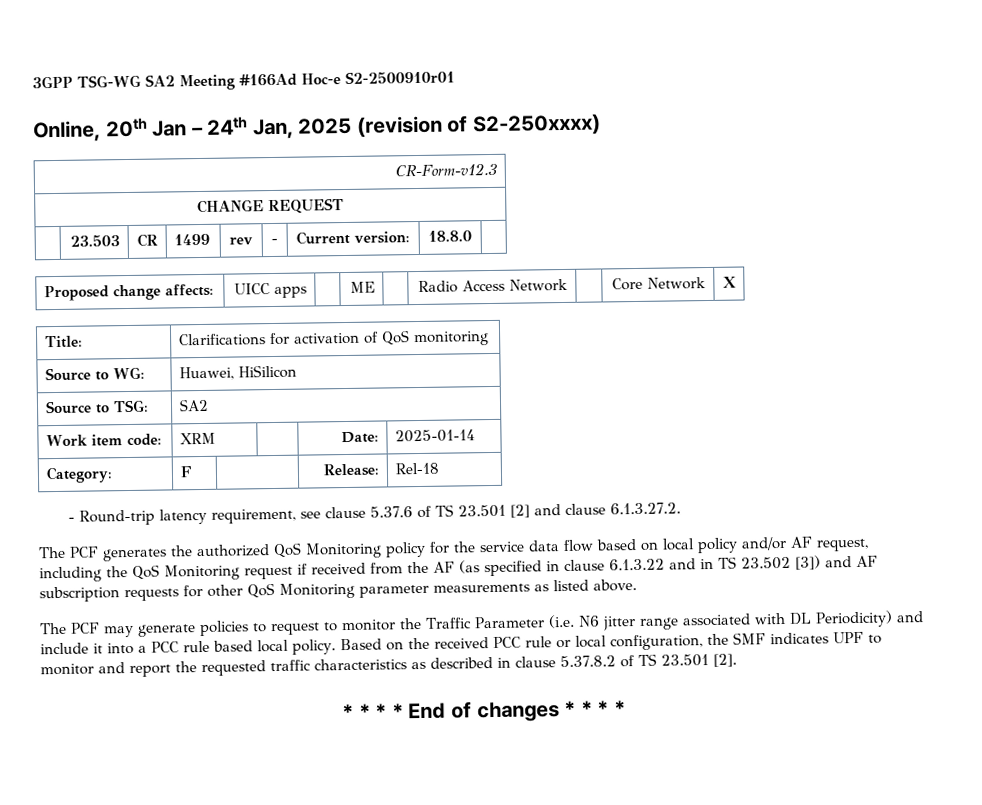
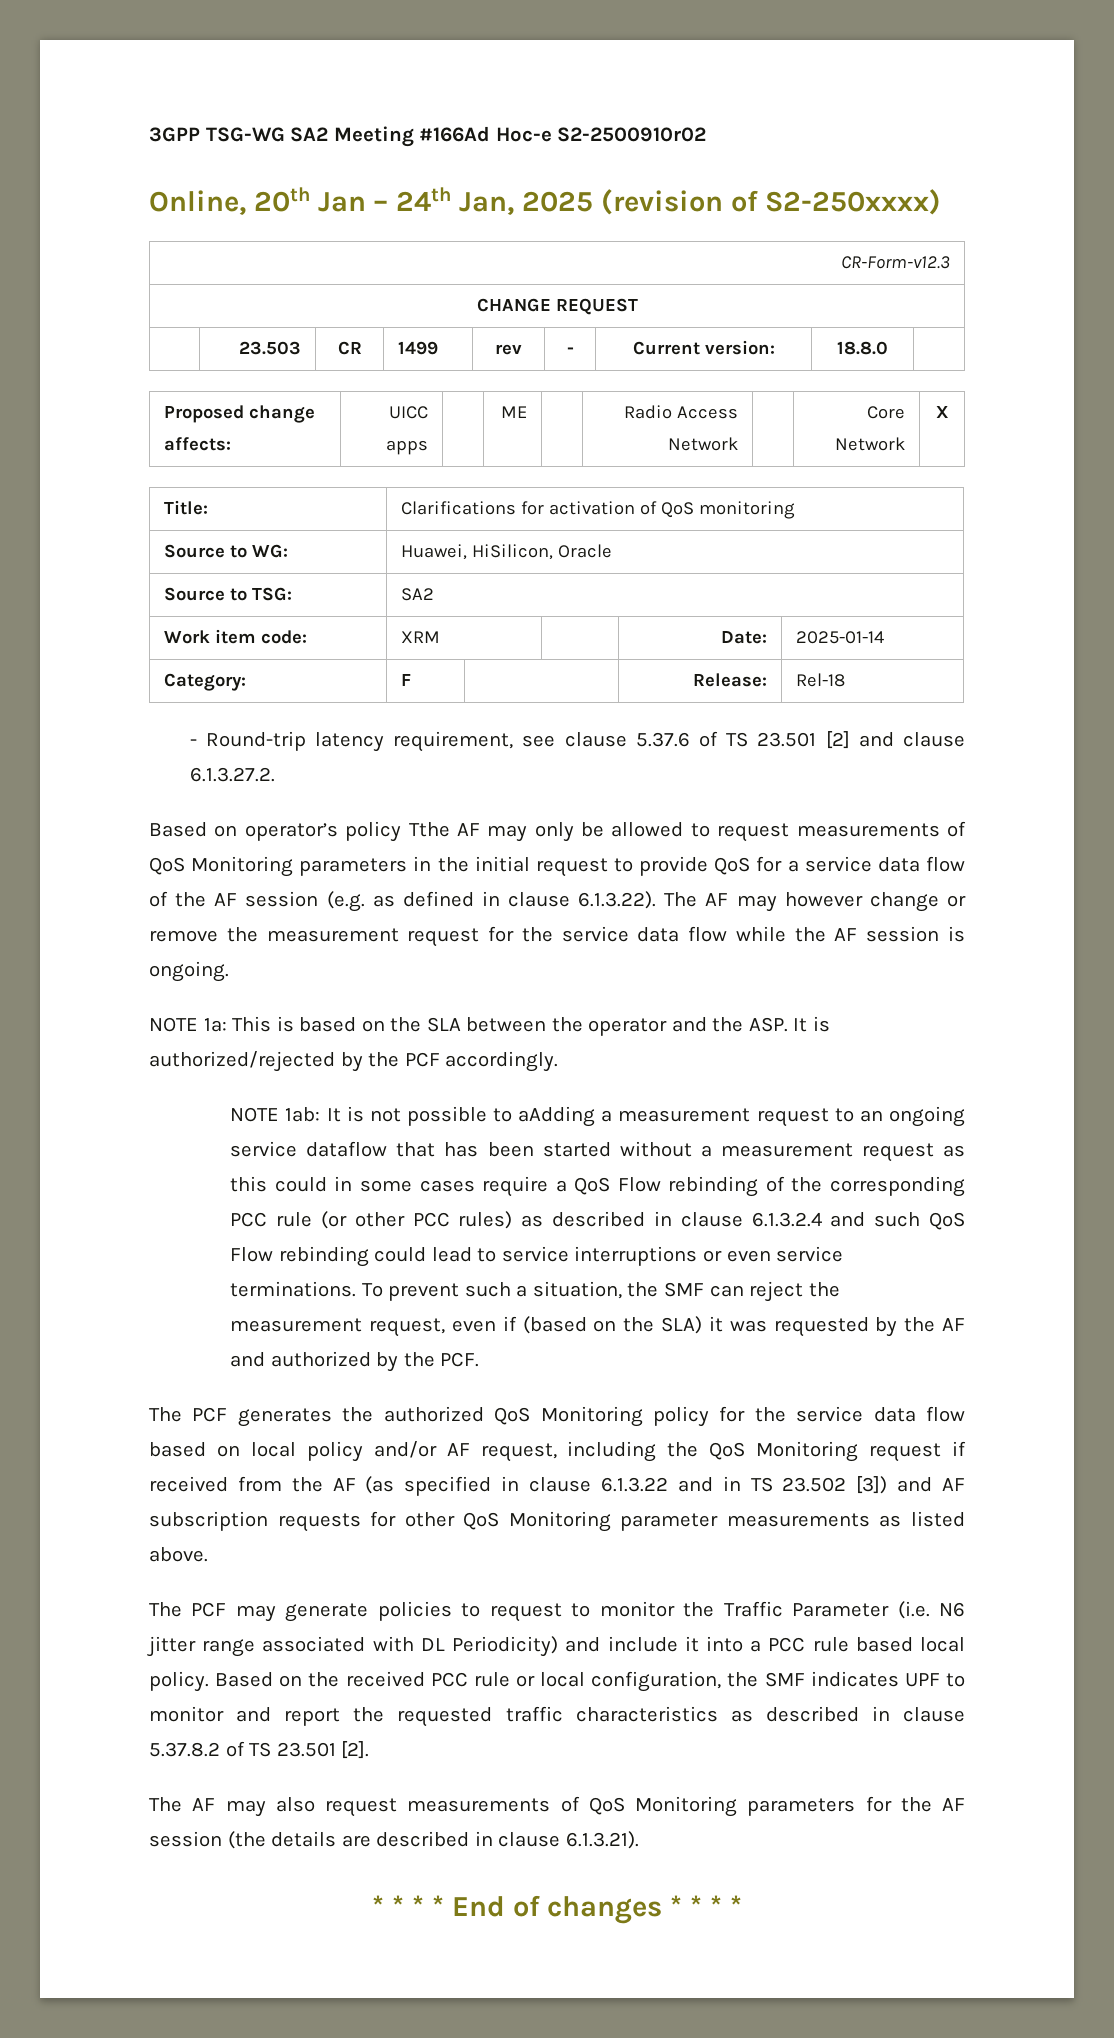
- 3GPP TSG-WG SA2 Meeting #166Ad Hoc-e S2-2500910r01
+ 3GPP TSG-WG SA2 Meeting #166Ad Hoc-e S2-2500910r02
- Source to WG: | Huawei, HiSilicon
+ Source to WG: | Huawei, HiSilicon, Oracle
+ Based on operator’s policy Tthe AF may only be allowed to request measurements of QoS Monitoring parameters in the initial request to provide QoS for a service data flow of the AF session (e.g. as defined in clause 6.1.3.22). The AF may however change or remove the measurement request for the service data flow while the AF session is ongoing.
+ NOTE 1a: This is based on the SLA between the operator and the ASP. It is authorized/rejected by the PCF accordingly.
+ NOTE 1ab: It is not possible to aAdding a measurement request to an ongoing service dataflow that has been started without a measurement request as this could in some cases require a QoS Flow rebinding of the corresponding PCC rule (or other PCC rules) as described in clause 6.1.3.2.4 and such QoS Flow rebinding could lead to service interruptions or even service terminations. To prevent such a situation, the SMF can reject the measurement request, even if (based on the SLA) it was requested by the AF and authorized by the PCF.
+ The AF may also request measurements of QoS Monitoring parameters for the AF session (the details are described in clause 6.1.3.21).

